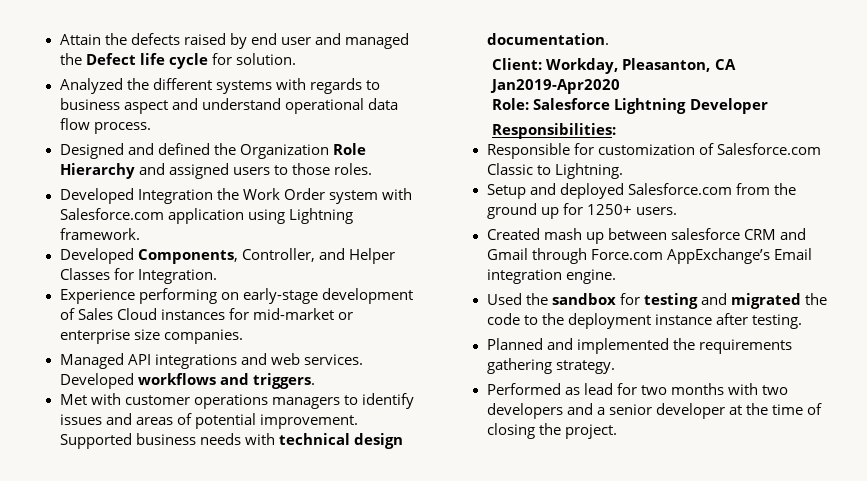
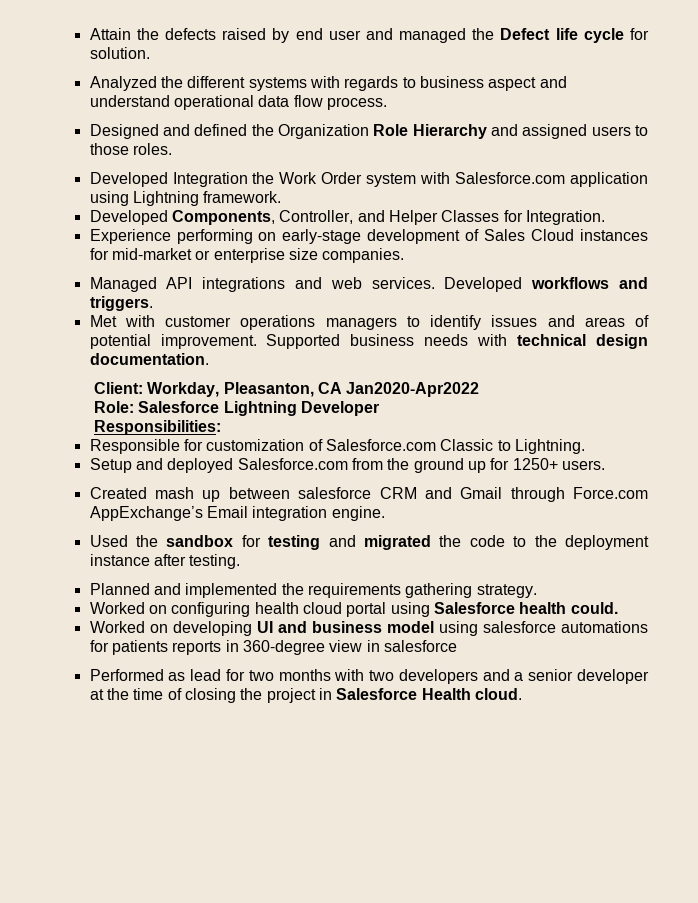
- Client: Workday, Pleasanton, CA Jan2019-Apr2020
+ Client: Workday, Pleasanton, CA Jan2020-Apr2022
+ Worked on configuring health cloud portal using Salesforce health could.
+ Worked on developing UI and business model using salesforce automations for patients reports in 360-degree view in salesforce
- Performed as lead for two months with two developers and a senior developer at the time of closing the project.
+ Performed as lead for two months with two developers and a senior developer at the time of closing the project in Salesforce Health cloud.

